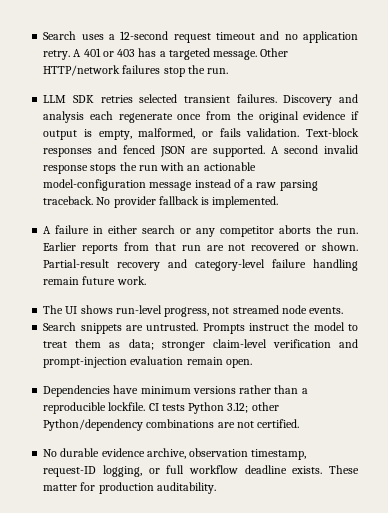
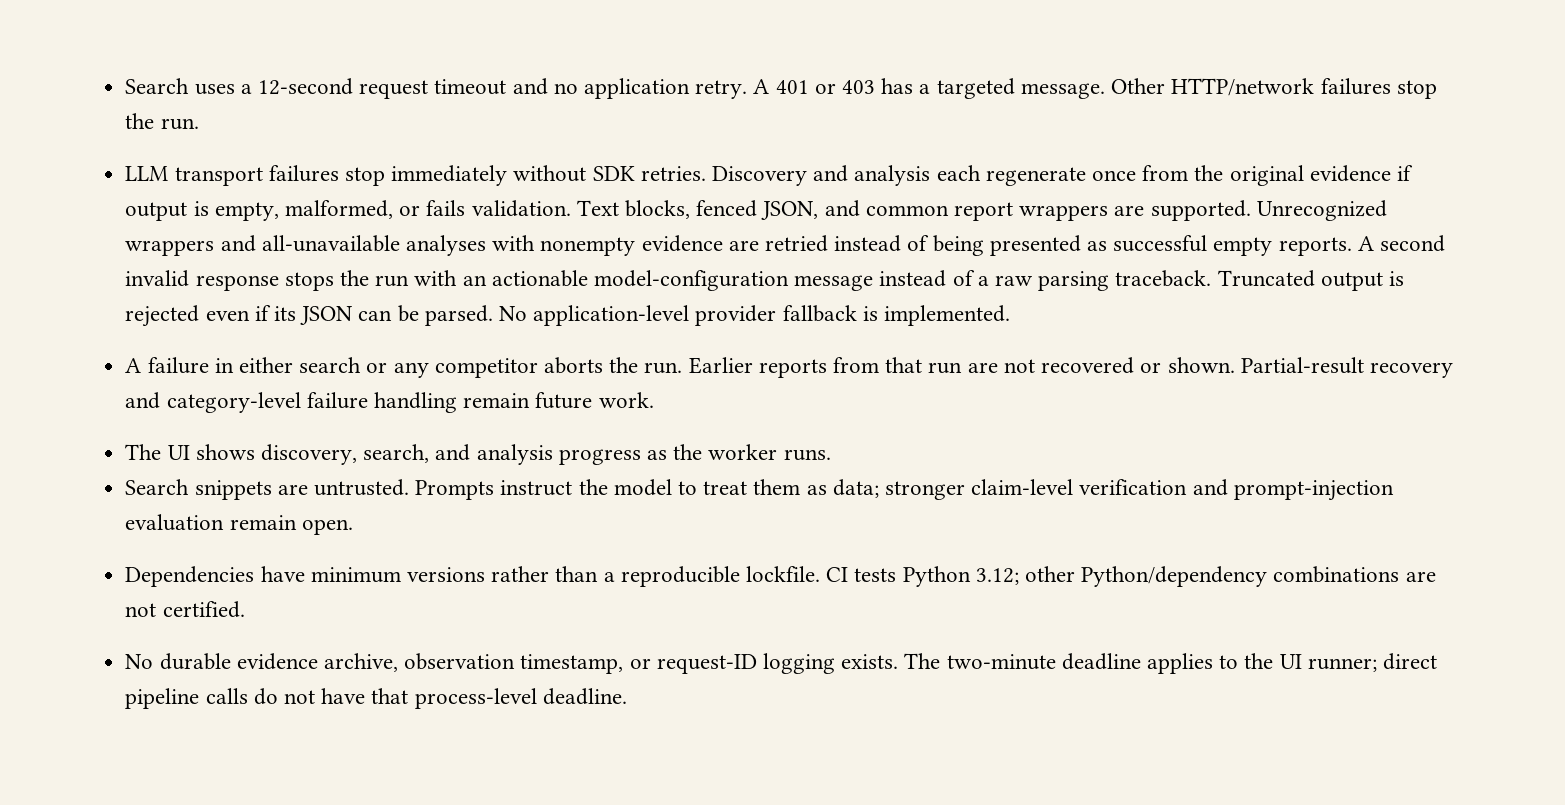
- LLM SDK retries selected transient failures.
+ LLM transport failures stop immediately without SDK retries.
- Text-block responses and fenced JSON are supported.
+ Text blocks, fenced JSON, and common report wrappers are supported. Unrecognized wrappers and all-unavailable analyses with nonempty evidence are retried instead of being presented as successful empty reports.
- No provider fallback is implemented.
+ Truncated output is rejected even if its JSON can be parsed. No application-level provider fallback is implemented.
- The UI shows run-level progress, not streamed node events.
+ The UI shows discovery, search, and analysis progress as the worker runs.
- No durable evidence archive, observation timestamp, request-ID logging, or full workflow deadline exists. These matter for production auditability.
+ No durable evidence archive, observation timestamp, or request-ID logging exists. The two-minute deadline applies to the UI runner; direct pipeline calls do not have that process-level deadline.

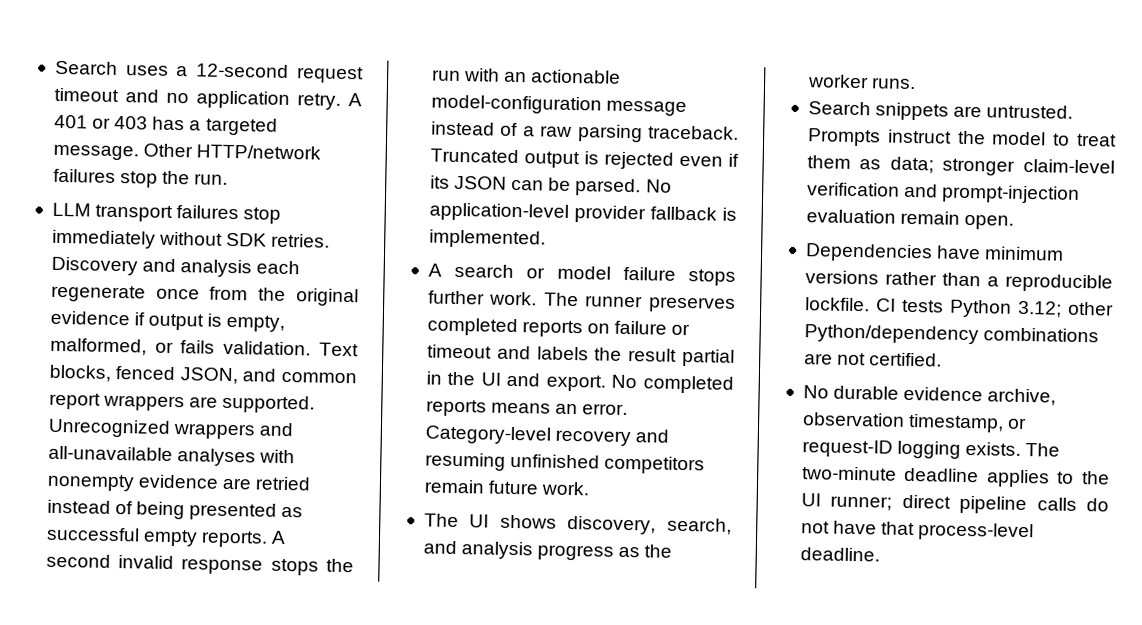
- A failure in either search or any competitor aborts the run. Earlier reports from that run are not recovered or shown. Partial-result recovery and category-level failure handling remain future work.
+ A search or model failure stops further work. The runner preserves completed reports on failure or timeout and labels the result partial in the UI and export. No completed reports means an error. Category-level recovery and resuming unfinished competitors remain future work.

